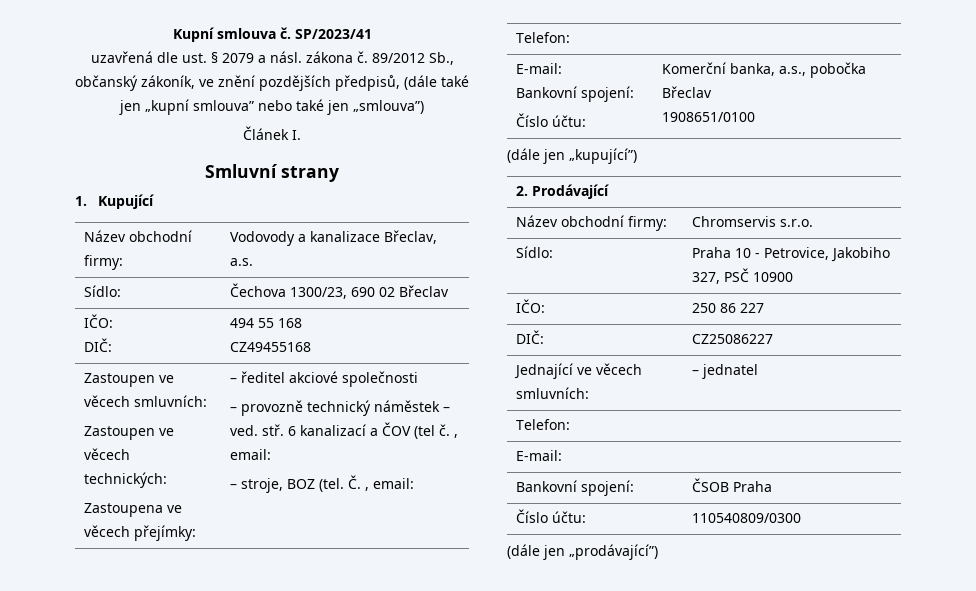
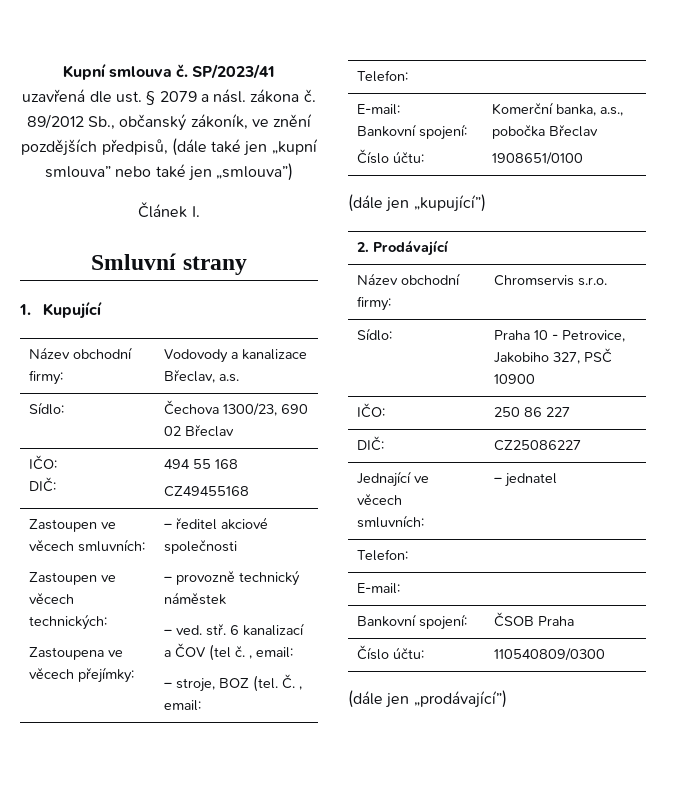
  Zastoupen ve věcech smluvních:
  Zastoupen ve věcech technických:
  Zastoupena ve věcech přejímky: | – ředitel akciové společnosti
- – provozně technický náměstek – ved. stř. 6 kanalizací a ČOV (tel č. , email:
+ – provozně technický náměstek
+ – ved. stř. 6 kanalizací a ČOV (tel č. , email:

